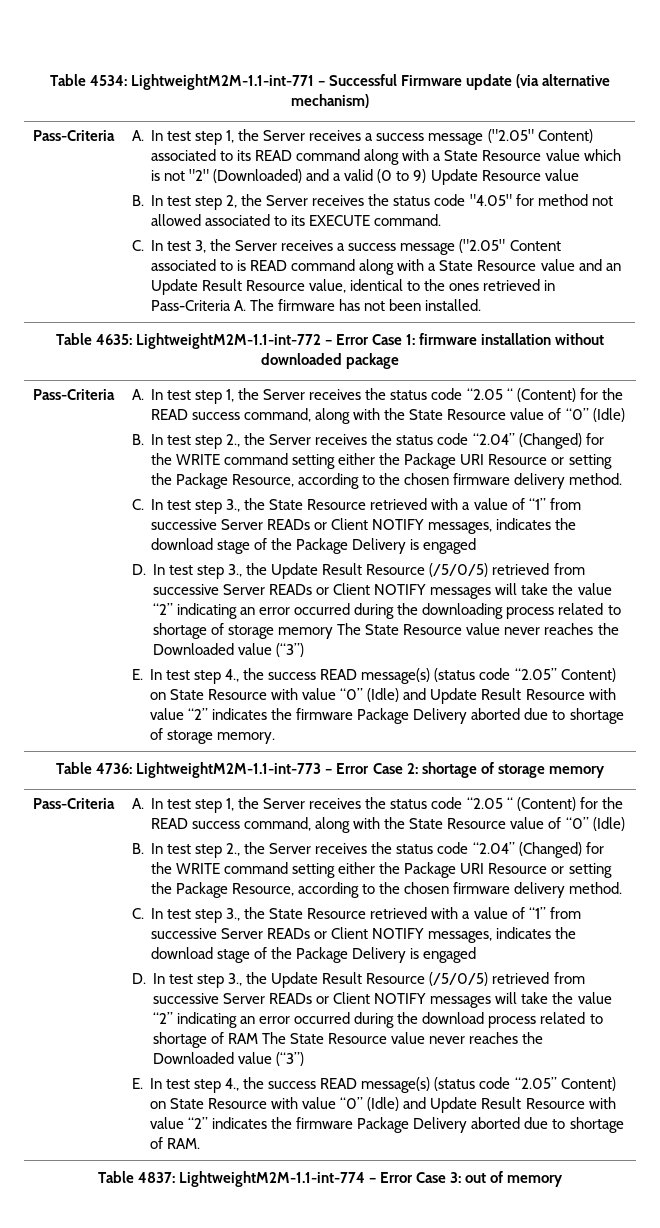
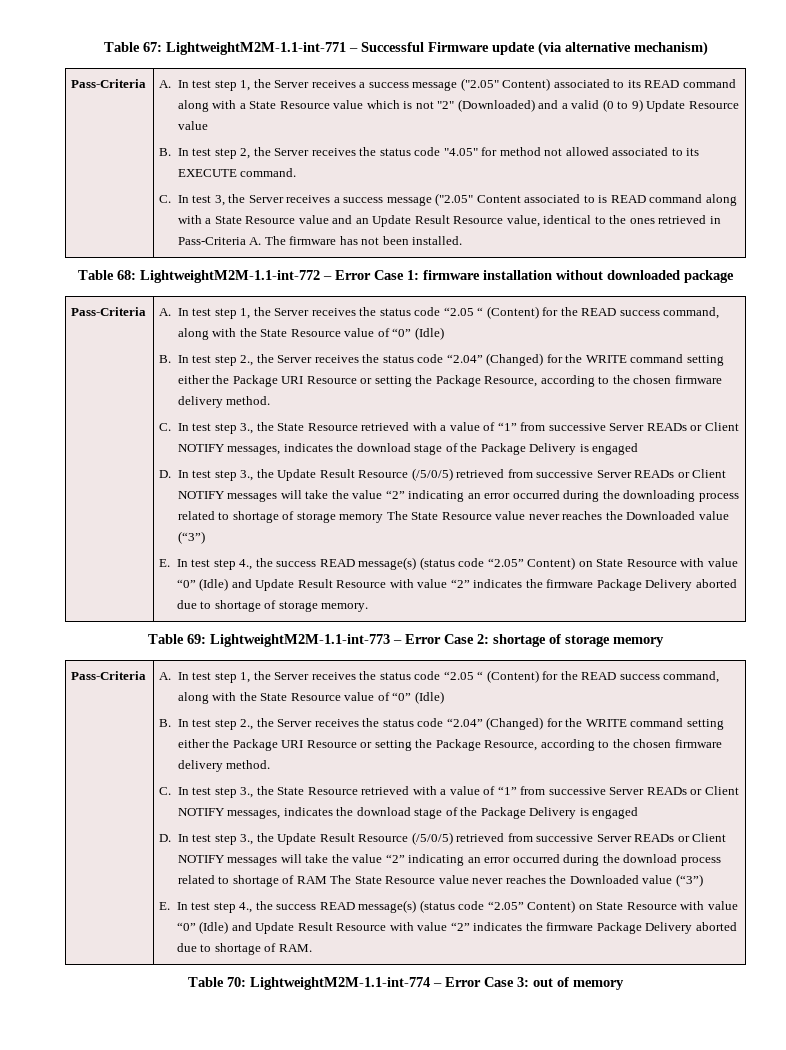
- Table 4534: LightweightM2M-1.1-int-771 – Successful Firmware update (via alternative mechanism)
+ Table 67: LightweightM2M-1.1-int-771 – Successful Firmware update (via alternative mechanism)
- Table 4635: LightweightM2M-1.1-int-772 – Error Case 1: firmware installation without downloaded package
+ Table 68: LightweightM2M-1.1-int-772 – Error Case 1: firmware installation without downloaded package
- Table 4736: LightweightM2M-1.1-int-773 – Error Case 2: shortage of storage memory
+ Table 69: LightweightM2M-1.1-int-773 – Error Case 2: shortage of storage memory
- Table 4837: LightweightM2M-1.1-int-774 – Error Case 3: out of memory
+ Table 70: LightweightM2M-1.1-int-774 – Error Case 3: out of memory

